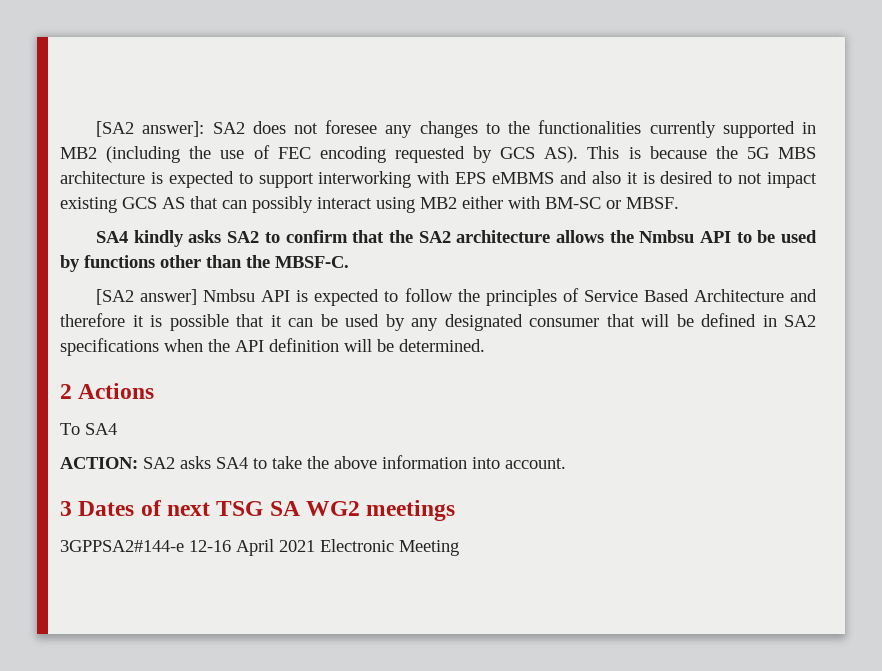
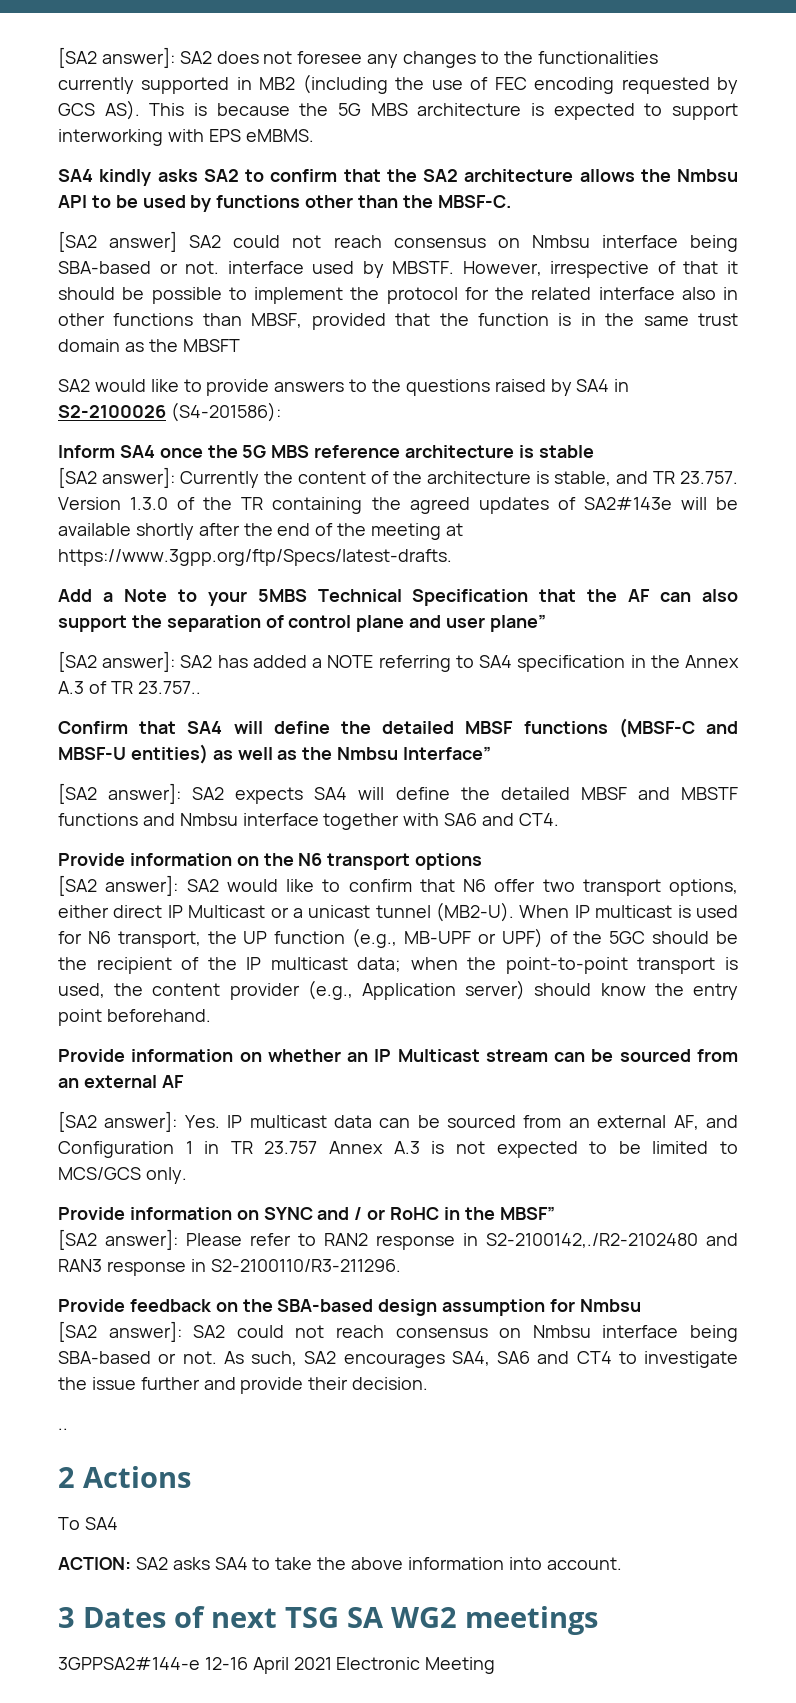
- [SA2 answer]: SA2 does not foresee any changes to the functionalities currently supported in MB2 (including the use of FEC encoding requested by GCS AS). This is because the 5G MBS architecture is expected to support interworking with EPS eMBMS and also it is desired to not impact existing GCS AS that can possibly interact using MB2 either with BM-SC or MBSF.
+ [SA2 answer]: SA2 does not foresee any changes to the functionalities currently supported in MB2 (including the use of FEC encoding requested by GCS AS). This is because the 5G MBS architecture is expected to support interworking with EPS eMBMS.
- [SA2 answer] Nmbsu API is expected to follow the principles of Service Based Architecture and therefore it is possible that it can be used by any designated consumer that will be defined in SA2 specifications when the API definition will be determined.
+ [SA2 answer] SA2 could not reach consensus on Nmbsu interface being SBA-based or not. interface used by MBSTF. However, irrespective of that it should be possible to implement the protocol for the related interface also in other functions than MBSF, provided that the function is in the same trust domain as the MBSFT
+ SA2 would like to provide answers to the questions raised by SA4 in S2-2100026 (S4-201586):
+ Inform SA4 once the 5G MBS reference architecture is stable
+ [SA2 answer]: Currently the content of the architecture is stable, and TR 23.757. Version 1.3.0 of the TR containing the agreed updates of SA2#143e will be available shortly after the end of the meeting at https://www.3gpp.org/ftp/Specs/latest-drafts.
+ Add a Note to your 5MBS Technical Specification that the AF can also support the separation of control plane and user plane”
+ [SA2 answer]: SA2 has added a NOTE referring to SA4 specification in the Annex A.3 of TR 23.757..
+ Confirm that SA4 will define the detailed MBSF functions (MBSF-C and MBSF-U entities) as well as the Nmbsu Interface”
+ [SA2 answer]: SA2 expects SA4 will define the detailed MBSF and MBSTF functions and Nmbsu interface together with SA6 and CT4.
+ Provide information on the N6 transport options
+ [SA2 answer]: SA2 would like to confirm that N6 offer two transport options, either direct IP Multicast or a unicast tunnel (MB2-U). When IP multicast is used for N6 transport, the UP function (e.g., MB-UPF or UPF) of the 5GC should be the recipient of the IP multicast data; when the point-to-point transport is used, the content provider (e.g., Application server) should know the entry point beforehand.
+ Provide information on whether an IP Multicast stream can be sourced from an external AF
+ [SA2 answer]: Yes. IP multicast data can be sourced from an external AF, and Configuration 1 in TR 23.757 Annex A.3 is not expected to be limited to MCS/GCS only.
+ Provide information on SYNC and / or RoHC in the MBSF”
+ [SA2 answer]: Please refer to RAN2 response in S2-2100142,./R2-2102480 and RAN3 response in S2-2100110/R3-211296.
+ Provide feedback on the SBA-based design assumption for Nmbsu
+ [SA2 answer]: SA2 could not reach consensus on Nmbsu interface being SBA-based or not. As such, SA2 encourages SA4, SA6 and CT4 to investigate the issue further and provide their decision.
+ ..

